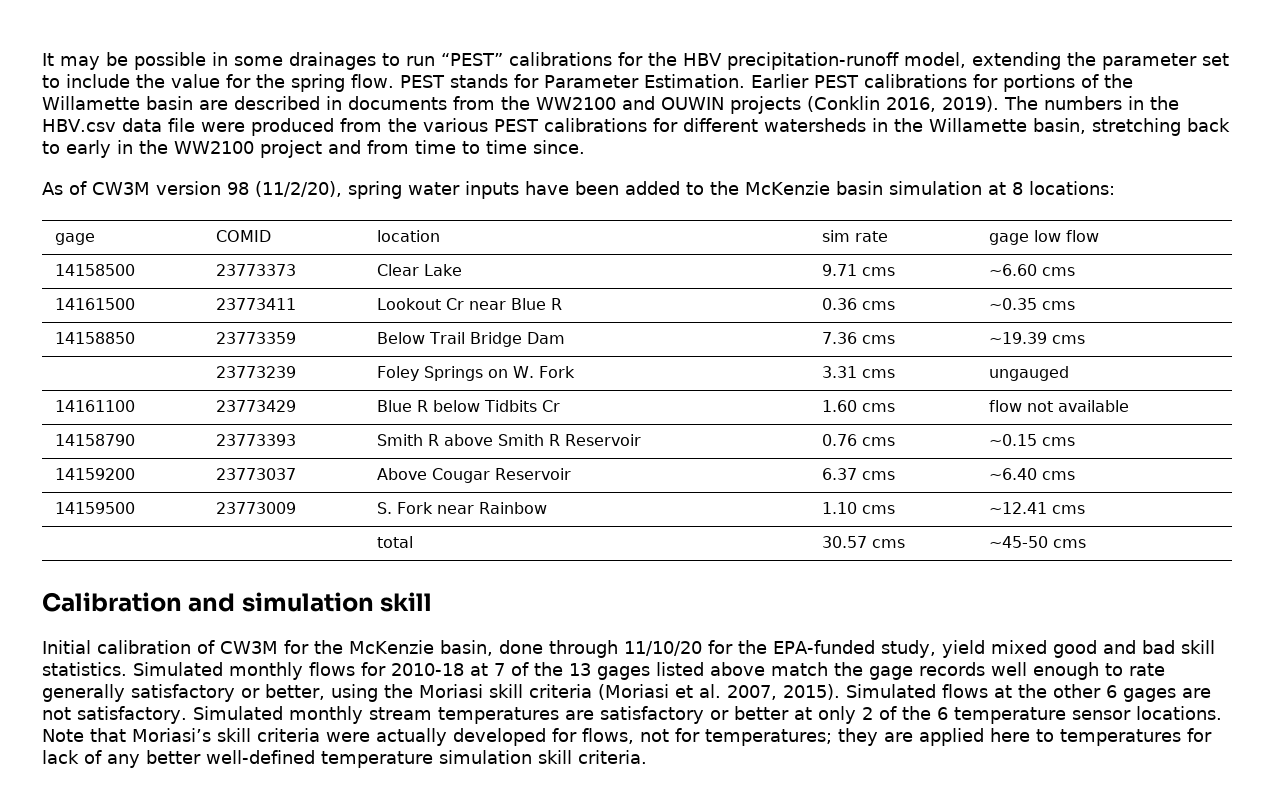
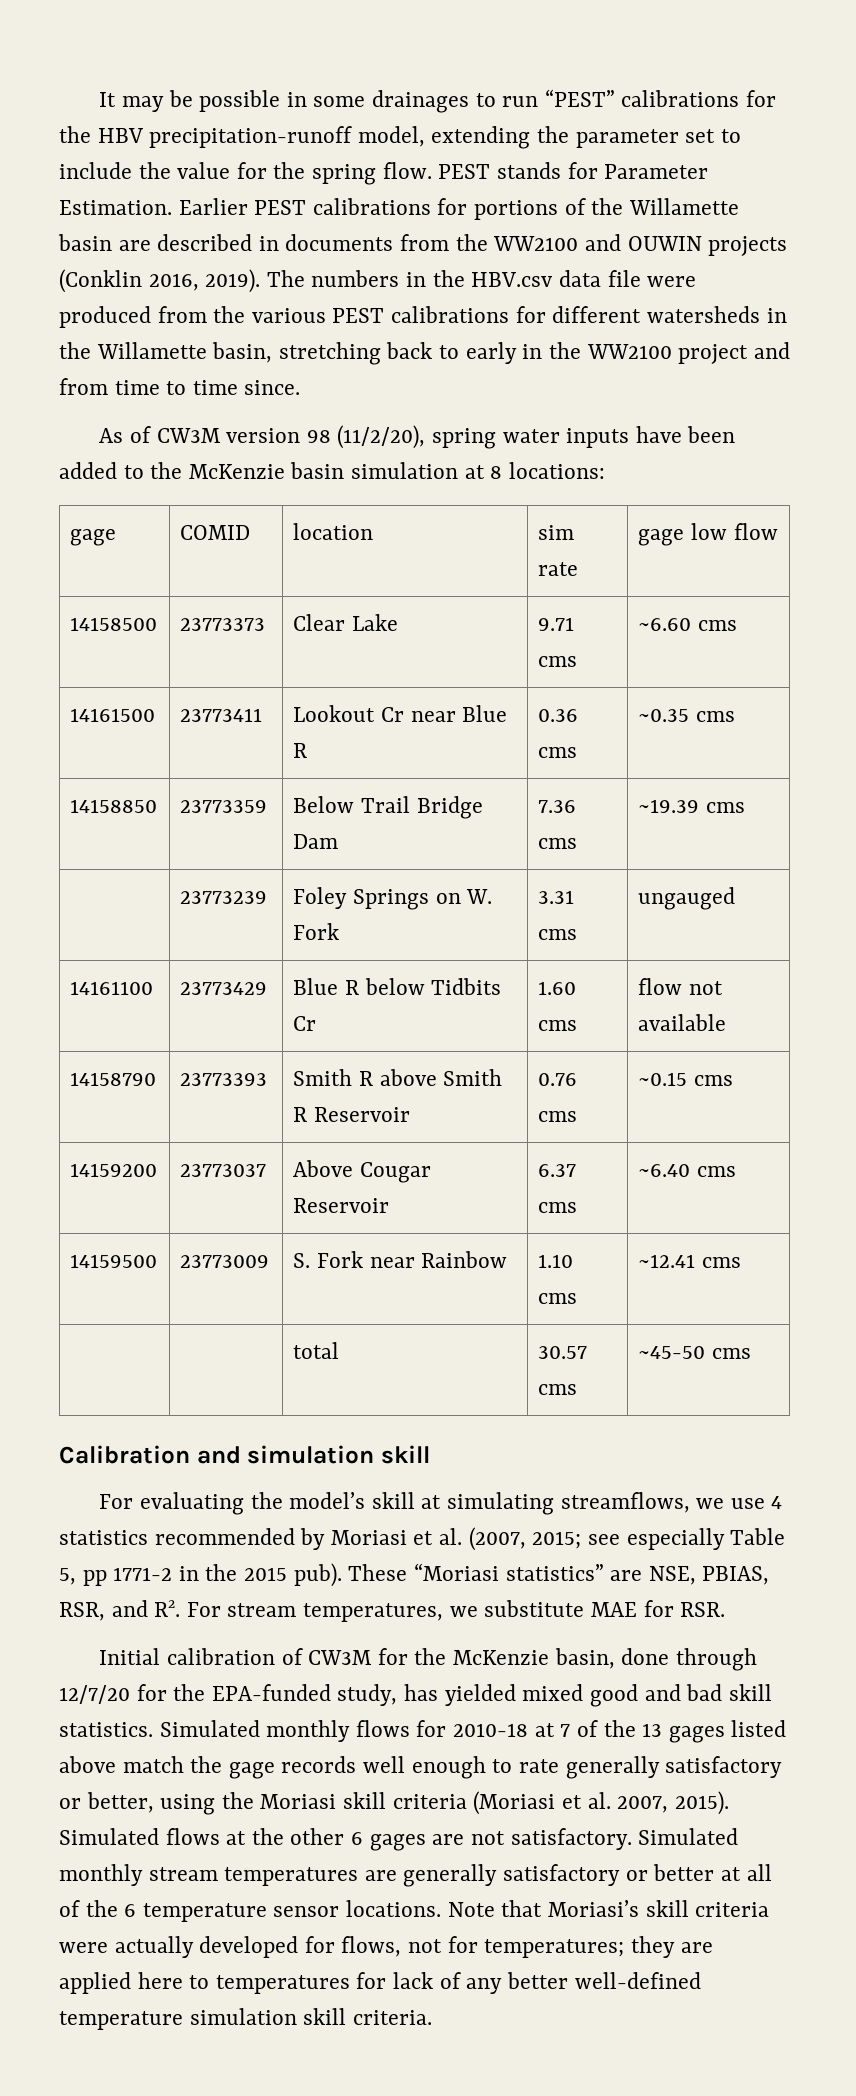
+ For evaluating the model’s skill at simulating streamflows, we use 4 statistics recommended by Moriasi et al. (2007, 2015; see especially Table 5, pp 1771-2 in the 2015 pub). These “Moriasi statistics” are NSE, PBIAS, RSR, and R2. For stream temperatures, we substitute MAE for RSR.
- Initial calibration of CW3M for the McKenzie basin, done through 11/10/20 for the EPA-funded study, yield mixed good and bad skill statistics.
+ Initial calibration of CW3M for the McKenzie basin, done through 12/7/20 for the EPA-funded study, has yielded mixed good and bad skill statistics.
- Simulated monthly stream temperatures are satisfactory or better at only 2 of the 6 temperature sensor locations.
+ Simulated monthly stream temperatures are generally satisfactory or better at all of the 6 temperature sensor locations.

